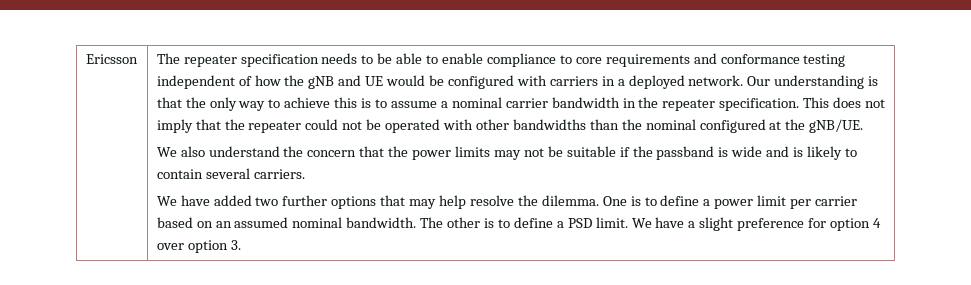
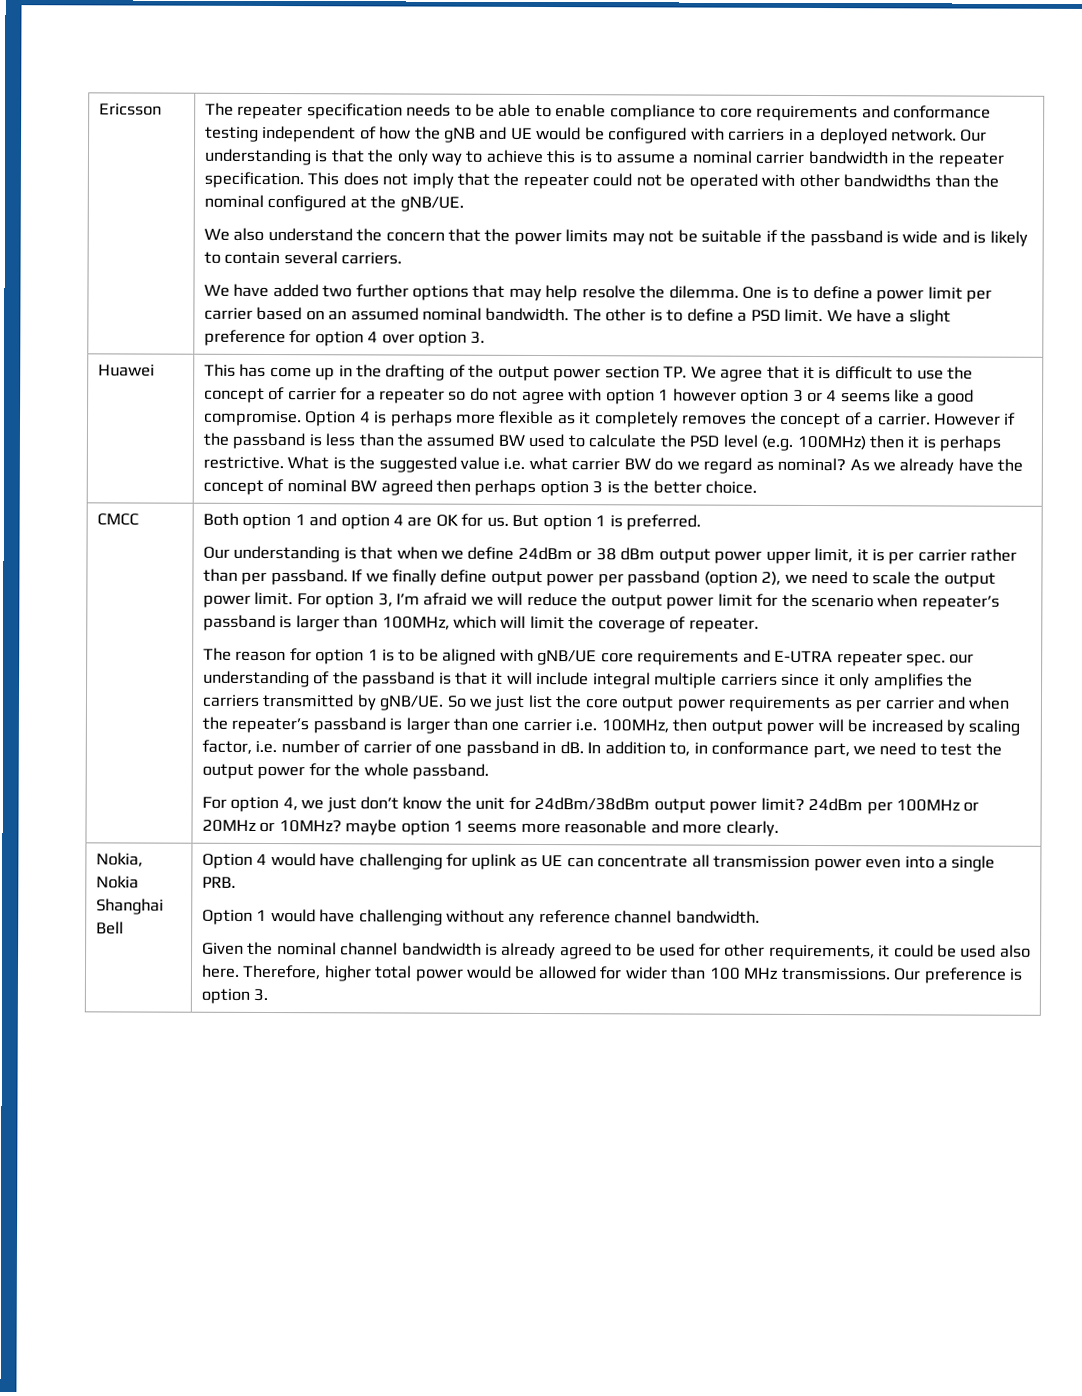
+ Huawei | This has come up in the drafting of the output power section TP. We agree that it is difficult to use the concept of carrier for a repeater so do not agree with option 1 however option 3 or 4 seems like a good compromise. Option 4 is perhaps more flexible as it completely removes the concept of a carrier. However if the passband is less than the assumed BW used to calculate the PSD level (e.g. 100MHz) then it is perhaps restrictive. What is the suggested value i.e. what carrier BW do we regard as nominal? As we already have the concept of nominal BW agreed then perhaps option 3 is the better choice.
+ CMCC | Both option 1 and option 4 are OK for us. But option 1 is preferred.
+ Our understanding is that when we define 24dBm or 38 dBm output power upper limit, it is per carrier rather than per passband. If we finally define output power per passband (option 2), we need to scale the output power limit. For option 3, I’m afraid we will reduce the output power limit for the scenario when repeater’s passband is larger than 100MHz, which will limit the coverage of repeater.
+ The reason for option 1 is to be aligned with gNB/UE core requirements and E-UTRA repeater spec. our understanding of the passband is that it will include integral multiple carriers since it only amplifies the carriers transmitted by gNB/UE. So we just list the core output power requirements as per carrier and when the repeater’s passband is larger than one carrier i.e. 100MHz, then output power will be increased by scaling factor, i.e. number of carrier of one passband in dB. In addition to, in conformance part, we need to test the output power for the whole passband.
+ For option 4, we just don’t know the unit for 24dBm/38dBm output power limit? 24dBm per 100MHz or 20MHz or 10MHz? maybe option 1 seems more reasonable and more clearly.
+ Nokia, Nokia Shanghai Bell | Option 4 would have challenging for uplink as UE can concentrate all transmission power even into a single PRB.
+ Option 1 would have challenging without any reference channel bandwidth.
+ Given the nominal channel bandwidth is already agreed to be used for other requirements, it could be used also here. Therefore, higher total power would be allowed for wider than 100 MHz transmissions. Our preference is option 3.

